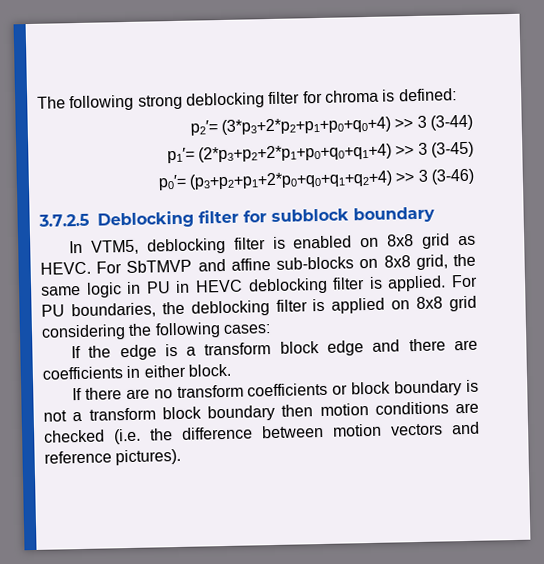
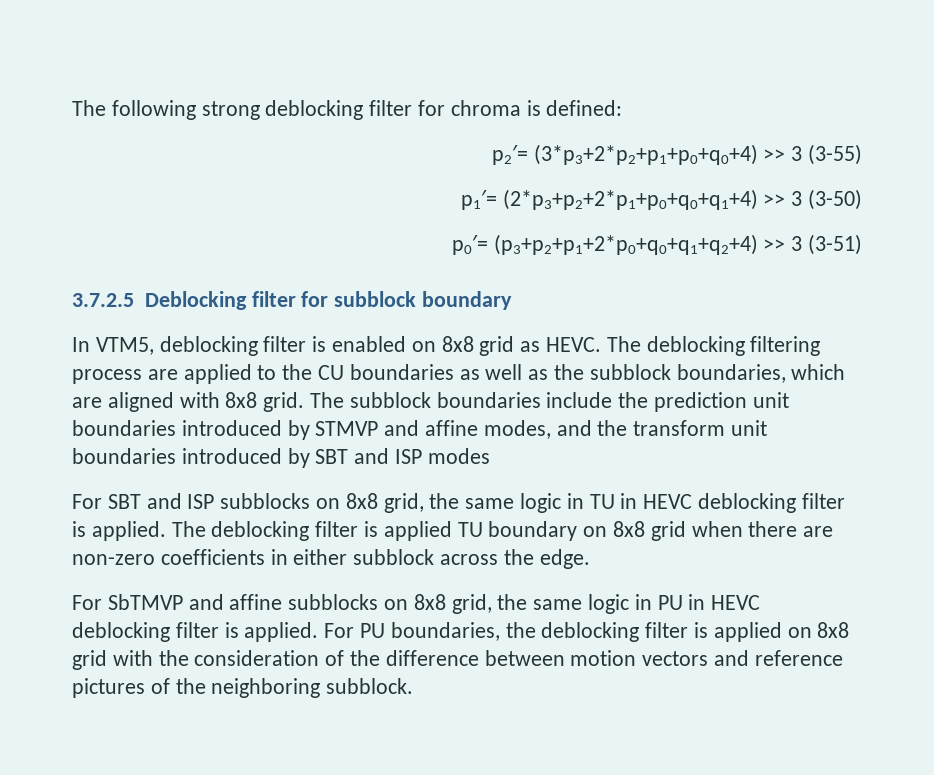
- p2′= (3*p3+2*p2+p1+p0+q0+4) >> 3 (3-44)
+ p2′= (3*p3+2*p2+p1+p0+q0+4) >> 3 (3-55)
- p1′= (2*p3+p2+2*p1+p0+q0+q1+4) >> 3 (3-45)
+ p1′= (2*p3+p2+2*p1+p0+q0+q1+4) >> 3 (3-50)
- p0′= (p3+p2+p1+2*p0+q0+q1+q2+4) >> 3 (3-46)
+ p0′= (p3+p2+p1+2*p0+q0+q1+q2+4) >> 3 (3-51)
- In VTM5, deblocking filter is enabled on 8x8 grid as HEVC. For SbTMVP and affine sub-blocks on 8x8 grid, the same logic in PU in HEVC deblocking filter is applied.
+ In VTM5, deblocking filter is enabled on 8x8 grid as HEVC. The deblocking filtering process are applied to the CU boundaries as well as the subblock boundaries, which are aligned with 8x8 grid. The subblock boundaries include the prediction unit boundaries introduced by STMVP and affine modes, and the transform unit boundaries introduced by SBT and ISP modes
+ For SBT and ISP subblocks on 8x8 grid, the same logic in TU in HEVC deblocking filter is applied. The deblocking filter is applied TU boundary on 8x8 grid when there are non-zero coefficients in either subblock across the edge.
+ For SbTMVP and affine subblocks on 8x8 grid, the same logic in PU in HEVC deblocking filter is applied.
- For PU boundaries, the deblocking filter is applied on 8x8 grid considering the following cases:
- If the edge is a transform block edge and there are coefficients in either block.
- If there are no transform coefficients or block boundary is not a transform block boundary then motion conditions are checked (i.e. the difference between motion vectors and reference pictures).
+ For PU boundaries, the deblocking filter is applied on 8x8 grid with the consideration of the difference between motion vectors and reference pictures of the neighboring subblock.

